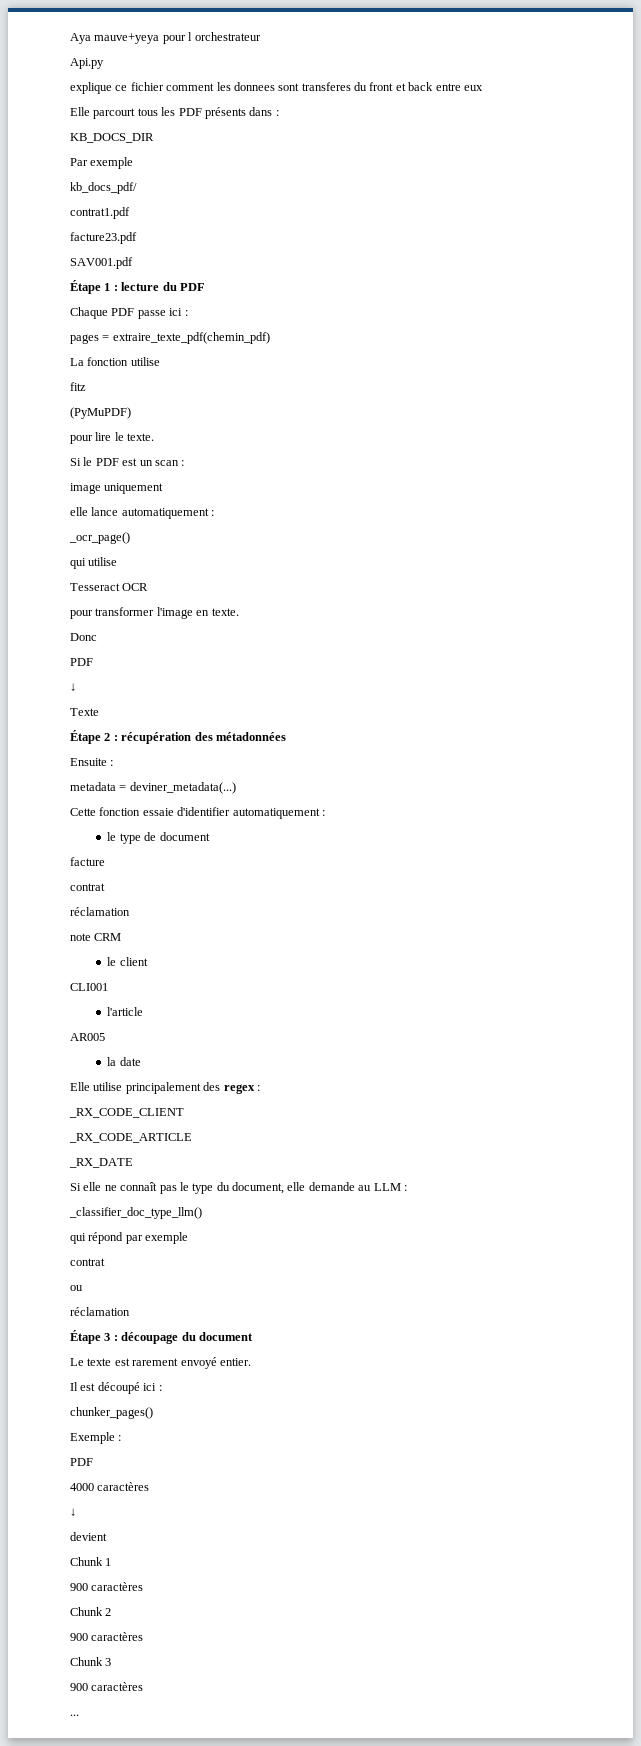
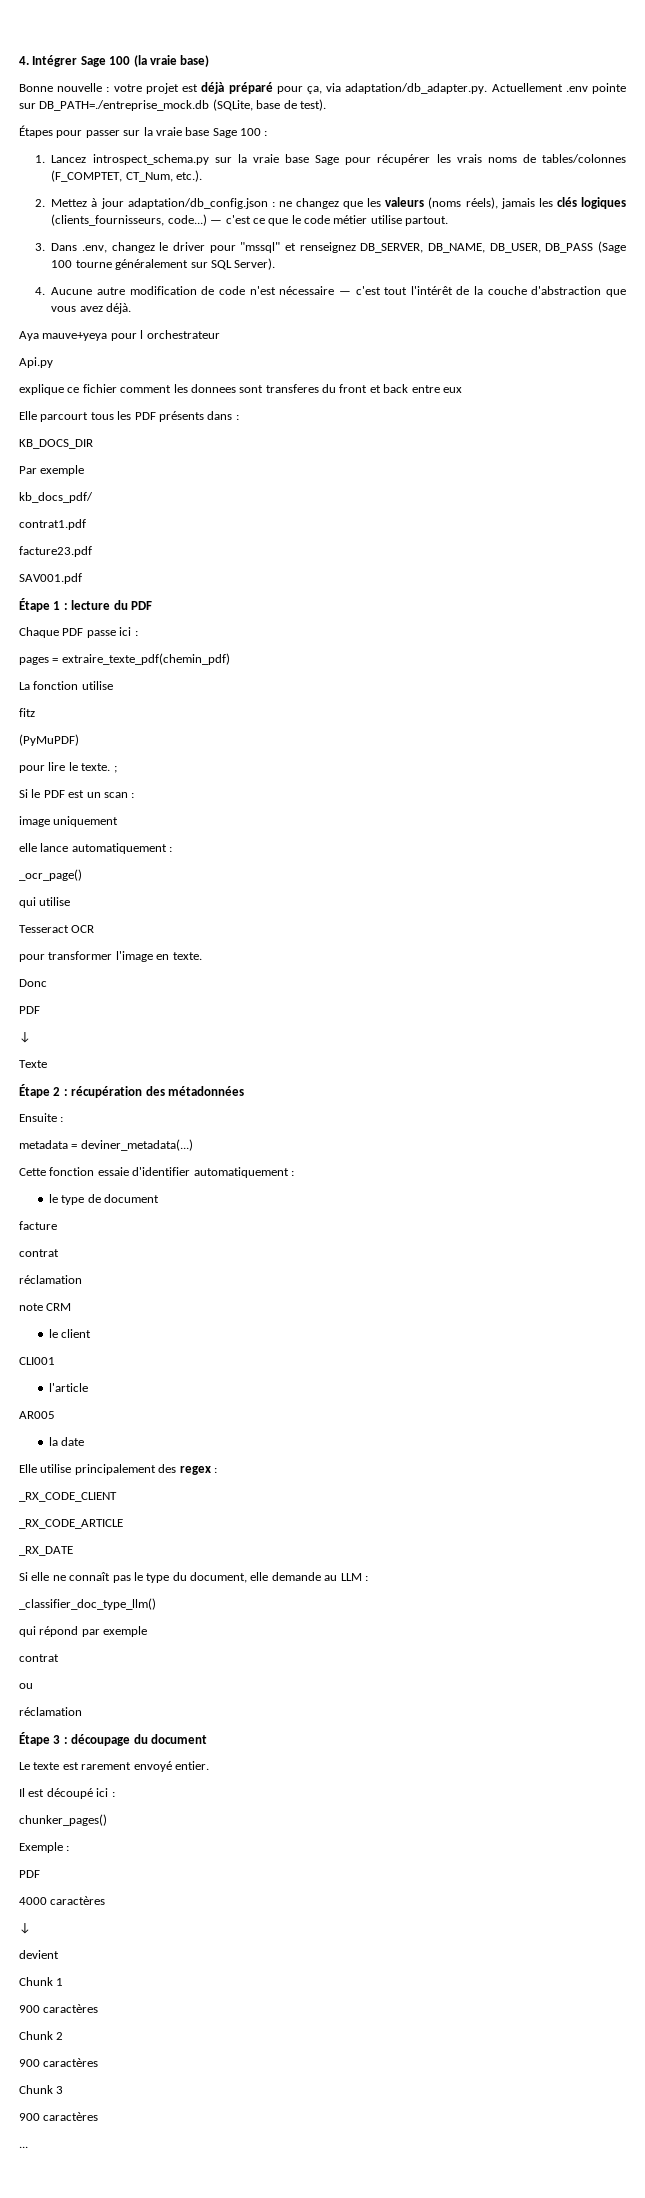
+ 4. Intégrer Sage 100 (la vraie base)
+ Bonne nouvelle : votre projet est déjà préparé pour ça, via adaptation/db_adapter.py. Actuellement .env pointe sur DB_PATH=./entreprise_mock.db (SQLite, base de test).
+ Étapes pour passer sur la vraie base Sage 100 :
+ 1. Lancez introspect_schema.py sur la vraie base Sage pour récupérer les vrais noms de tables/colonnes (F_COMPTET, CT_Num, etc.).
+ 2. Mettez à jour adaptation/db_config.json : ne changez que les valeurs (noms réels), jamais les clés logiques (clients_fournisseurs, code...) — c'est ce que le code métier utilise partout.
+ 3. Dans .env, changez le driver pour "mssql" et renseignez DB_SERVER, DB_NAME, DB_USER, DB_PASS (Sage 100 tourne généralement sur SQL Server).
+ 4. Aucune autre modification de code n'est nécessaire — c'est tout l'intérêt de la couche d'abstraction que vous avez déjà.
- pour lire le texte.
+ pour lire le texte. ;

